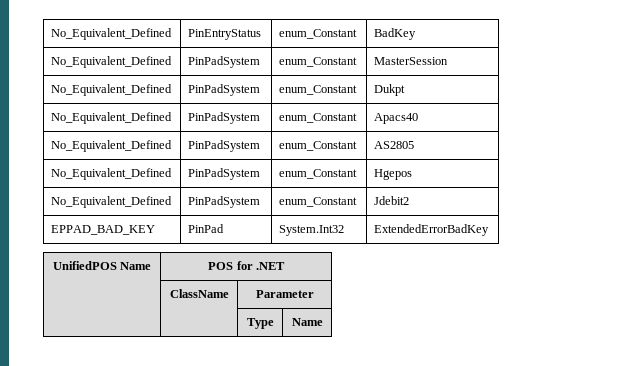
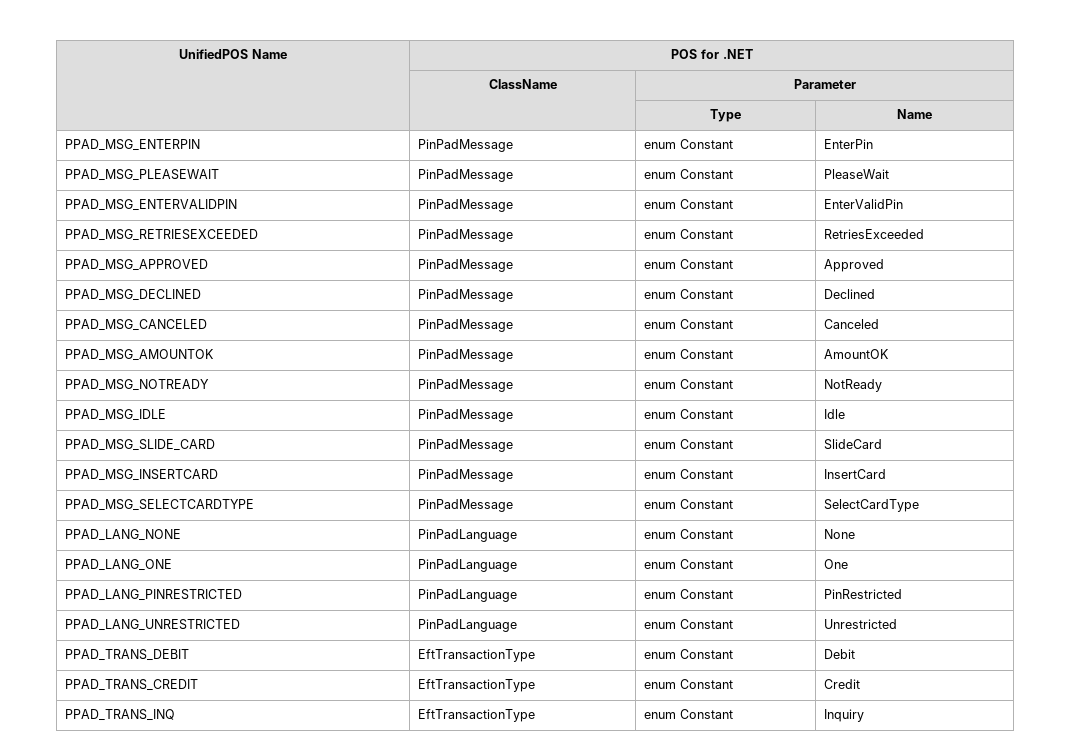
- No_Equivalent_Defined | PinEntryStatus | enum_Constant | BadKey
- No_Equivalent_Defined | PinPadSystem | enum_Constant | MasterSession
- No_Equivalent_Defined | PinPadSystem | enum_Constant | Dukpt
- No_Equivalent_Defined | PinPadSystem | enum_Constant | Apacs40
- No_Equivalent_Defined | PinPadSystem | enum_Constant | AS2805
- No_Equivalent_Defined | PinPadSystem | enum_Constant | Hgepos
- No_Equivalent_Defined | PinPadSystem | enum_Constant | Jdebit2
- EPPAD_BAD_KEY | PinPad | System.Int32 | ExtendedErrorBadKey
+ PPAD_MSG_ENTERPIN | PinPadMessage | enum Constant | EnterPin
+ PPAD_MSG_PLEASEWAIT | PinPadMessage | enum Constant | PleaseWait
+ PPAD_MSG_ENTERVALIDPIN | PinPadMessage | enum Constant | EnterValidPin
+ PPAD_MSG_RETRIESEXCEEDED | PinPadMessage | enum Constant | RetriesExceeded
+ PPAD_MSG_APPROVED | PinPadMessage | enum Constant | Approved
+ PPAD_MSG_DECLINED | PinPadMessage | enum Constant | Declined
+ PPAD_MSG_CANCELED | PinPadMessage | enum Constant | Canceled
+ PPAD_MSG_AMOUNTOK | PinPadMessage | enum Constant | AmountOK
+ PPAD_MSG_NOTREADY | PinPadMessage | enum Constant | NotReady
+ PPAD_MSG_IDLE | PinPadMessage | enum Constant | Idle
+ PPAD_MSG_SLIDE_CARD | PinPadMessage | enum Constant | SlideCard
+ PPAD_MSG_INSERTCARD | PinPadMessage | enum Constant | InsertCard
+ PPAD_MSG_SELECTCARDTYPE | PinPadMessage | enum Constant | SelectCardType
+ PPAD_LANG_NONE | PinPadLanguage | enum Constant | None
+ PPAD_LANG_ONE | PinPadLanguage | enum Constant | One
+ PPAD_LANG_PINRESTRICTED | PinPadLanguage | enum Constant | PinRestricted
+ PPAD_LANG_UNRESTRICTED | PinPadLanguage | enum Constant | Unrestricted
+ PPAD_TRANS_DEBIT | EftTransactionType | enum Constant | Debit
+ PPAD_TRANS_CREDIT | EftTransactionType | enum Constant | Credit
+ PPAD_TRANS_INQ | EftTransactionType | enum Constant | Inquiry

